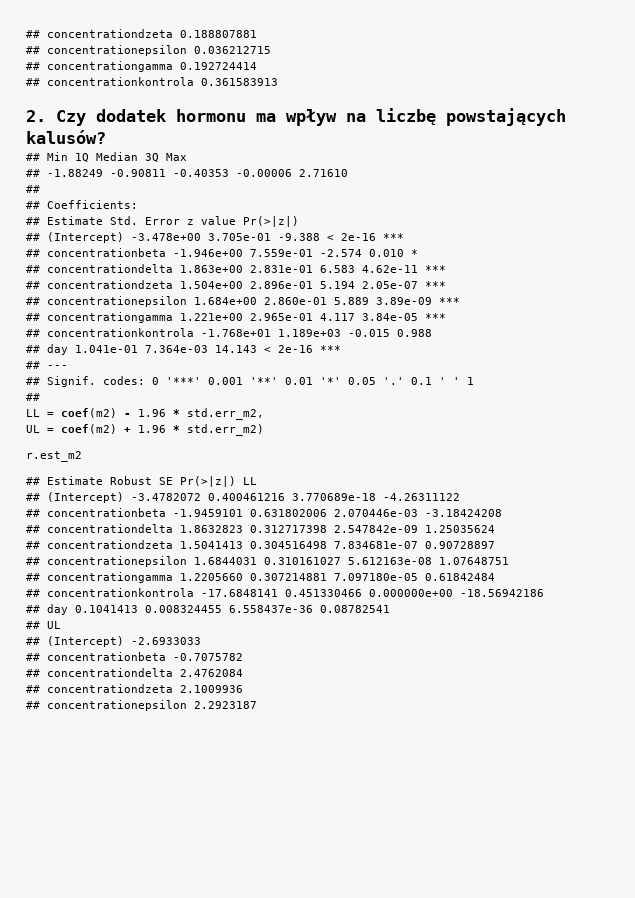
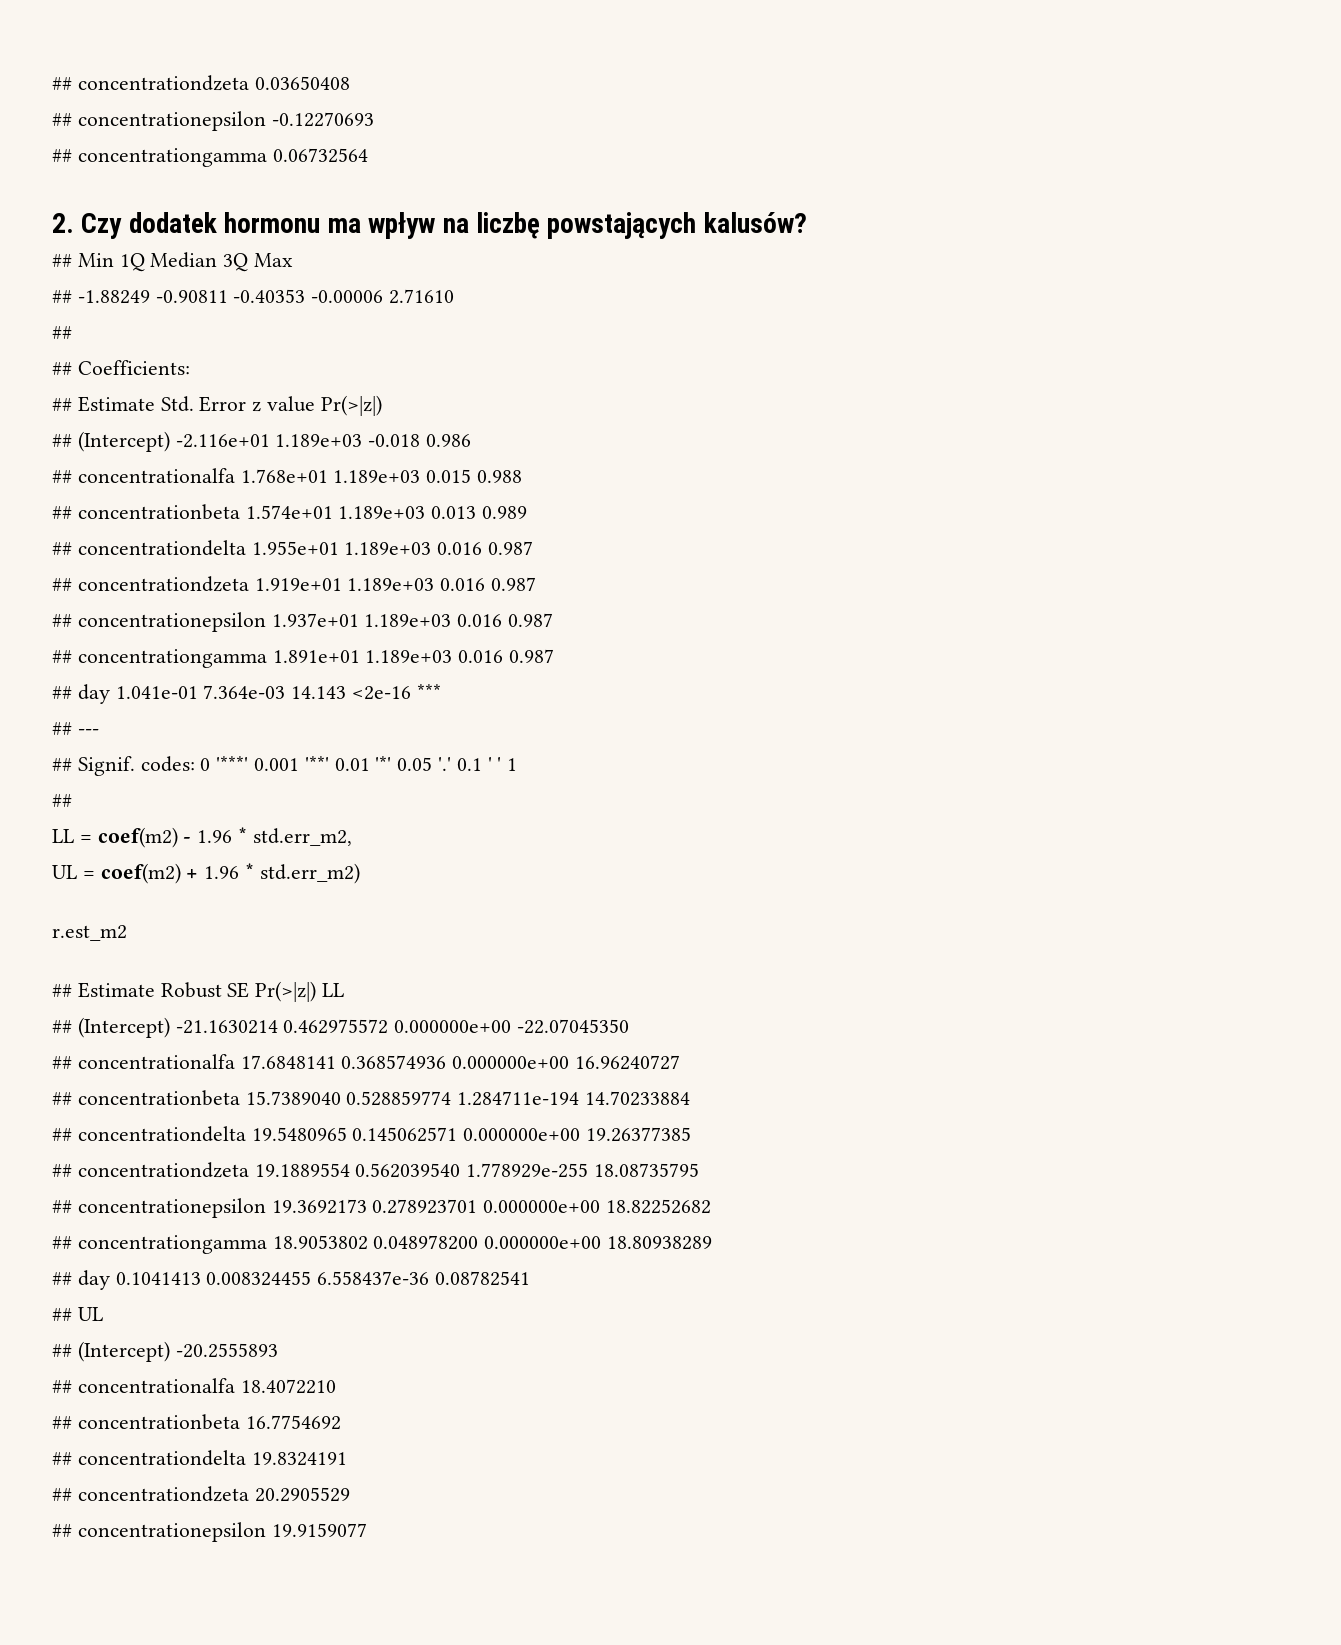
- ## concentrationdzeta 0.188807881
- ## concentrationepsilon 0.036212715
- ## concentrationgamma 0.192724414
- ## concentrationkontrola 0.361583913
+ ## concentrationdzeta 0.03650408
+ ## concentrationepsilon -0.12270693
+ ## concentrationgamma 0.06732564
- ## (Intercept) -3.478e+00 3.705e-01 -9.388 < 2e-16 ***
- ## concentrationbeta -1.946e+00 7.559e-01 -2.574 0.010 *
- ## concentrationdelta 1.863e+00 2.831e-01 6.583 4.62e-11 ***
- ## concentrationdzeta 1.504e+00 2.896e-01 5.194 2.05e-07 ***
- ## concentrationepsilon 1.684e+00 2.860e-01 5.889 3.89e-09 ***
- ## concentrationgamma 1.221e+00 2.965e-01 4.117 3.84e-05 ***
- ## concentrationkontrola -1.768e+01 1.189e+03 -0.015 0.988
+ ## (Intercept) -2.116e+01 1.189e+03 -0.018 0.986
+ ## concentrationalfa 1.768e+01 1.189e+03 0.015 0.988
+ ## concentrationbeta 1.574e+01 1.189e+03 0.013 0.989
+ ## concentrationdelta 1.955e+01 1.189e+03 0.016 0.987
+ ## concentrationdzeta 1.919e+01 1.189e+03 0.016 0.987
+ ## concentrationepsilon 1.937e+01 1.189e+03 0.016 0.987
+ ## concentrationgamma 1.891e+01 1.189e+03 0.016 0.987
- ## day 1.041e-01 7.364e-03 14.143 < 2e-16 ***
+ ## day 1.041e-01 7.364e-03 14.143 <2e-16 ***
- ## (Intercept) -3.4782072 0.400461216 3.770689e-18 -4.26311122
- ## concentrationbeta -1.9459101 0.631802006 2.070446e-03 -3.18424208
- ## concentrationdelta 1.8632823 0.312717398 2.547842e-09 1.25035624
- ## concentrationdzeta 1.5041413 0.304516498 7.834681e-07 0.90728897
- ## concentrationepsilon 1.6844031 0.310161027 5.612163e-08 1.07648751
- ## concentrationgamma 1.2205660 0.307214881 7.097180e-05 0.61842484
- ## concentrationkontrola -17.6848141 0.451330466 0.000000e+00 -18.56942186
+ ## (Intercept) -21.1630214 0.462975572 0.000000e+00 -22.07045350
+ ## concentrationalfa 17.6848141 0.368574936 0.000000e+00 16.96240727
+ ## concentrationbeta 15.7389040 0.528859774 1.284711e-194 14.70233884
+ ## concentrationdelta 19.5480965 0.145062571 0.000000e+00 19.26377385
+ ## concentrationdzeta 19.1889554 0.562039540 1.778929e-255 18.08735795
+ ## concentrationepsilon 19.3692173 0.278923701 0.000000e+00 18.82252682
+ ## concentrationgamma 18.9053802 0.048978200 0.000000e+00 18.80938289
- ## (Intercept) -2.6933033
- ## concentrationbeta -0.7075782
- ## concentrationdelta 2.4762084
- ## concentrationdzeta 2.1009936
- ## concentrationepsilon 2.2923187
+ ## (Intercept) -20.2555893
+ ## concentrationalfa 18.4072210
+ ## concentrationbeta 16.7754692
+ ## concentrationdelta 19.8324191
+ ## concentrationdzeta 20.2905529
+ ## concentrationepsilon 19.9159077

